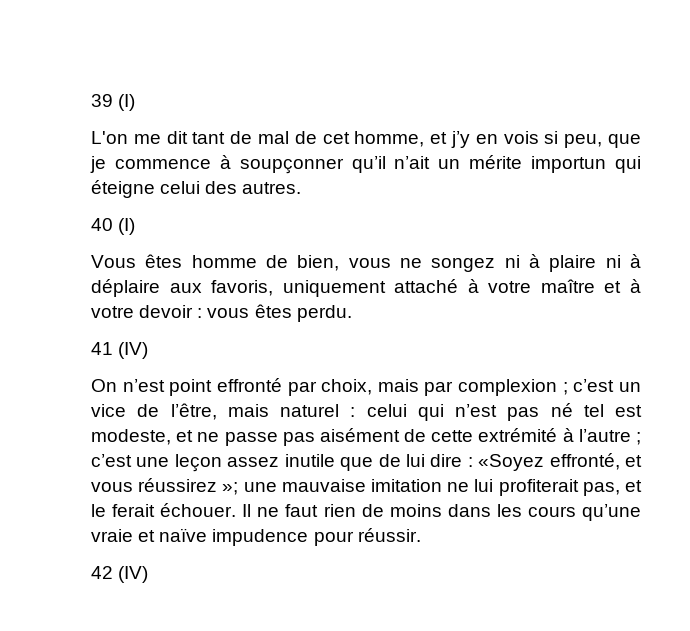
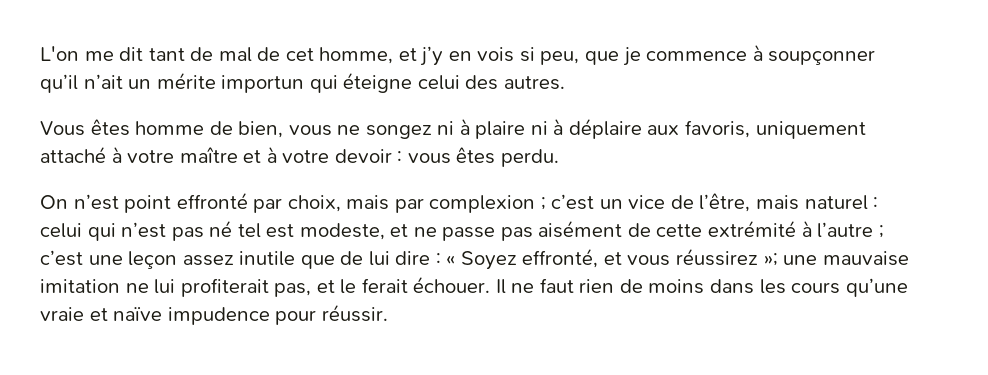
- 39 (I)
- 40 (I)
- 41 (IV)
- «Soyez effronté, et vous réussirez »;
+ « Soyez effronté, et vous réussirez »;
- 42 (IV)

